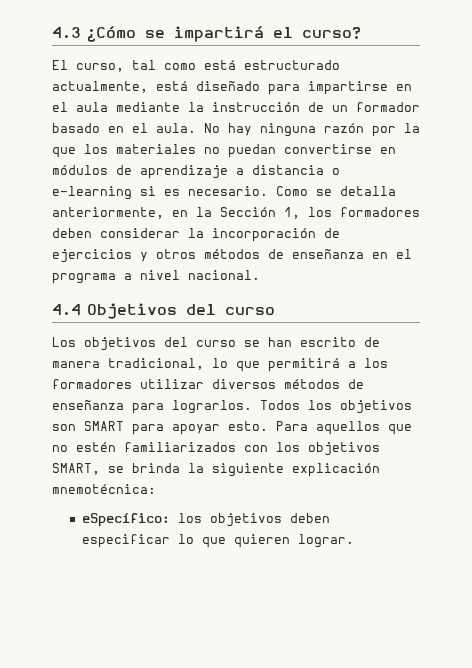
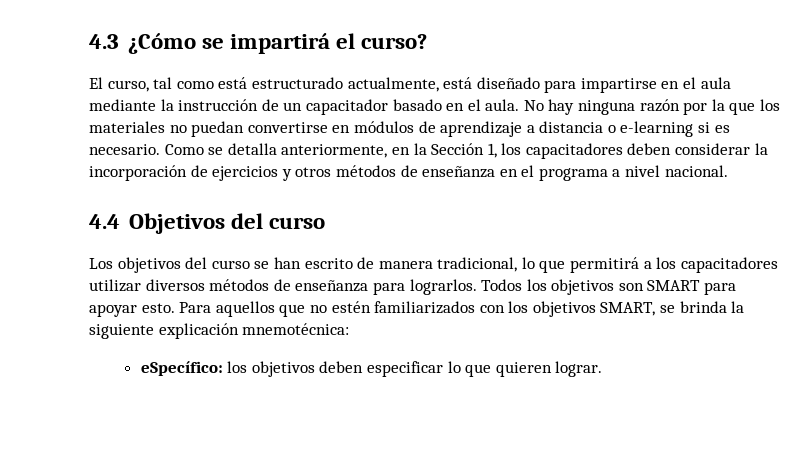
- El curso, tal como está estructurado actualmente, está diseñado para impartirse en el aula mediante la instrucción de un formador basado en el aula.
+ El curso, tal como está estructurado actualmente, está diseñado para impartirse en el aula mediante la instrucción de un capacitador basado en el aula.
- Como se detalla anteriormente, en la Sección 1, los formadores deben considerar la incorporación de ejercicios y otros métodos de enseñanza en el programa a nivel nacional.
+ Como se detalla anteriormente, en la Sección 1, los capacitadores deben considerar la incorporación de ejercicios y otros métodos de enseñanza en el programa a nivel nacional.
- Los objetivos del curso se han escrito de manera tradicional, lo que permitirá a los formadores utilizar diversos métodos de enseñanza para lograrlos.
+ Los objetivos del curso se han escrito de manera tradicional, lo que permitirá a los capacitadores utilizar diversos métodos de enseñanza para lograrlos.

